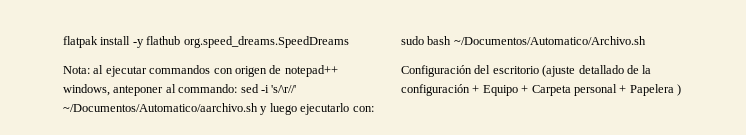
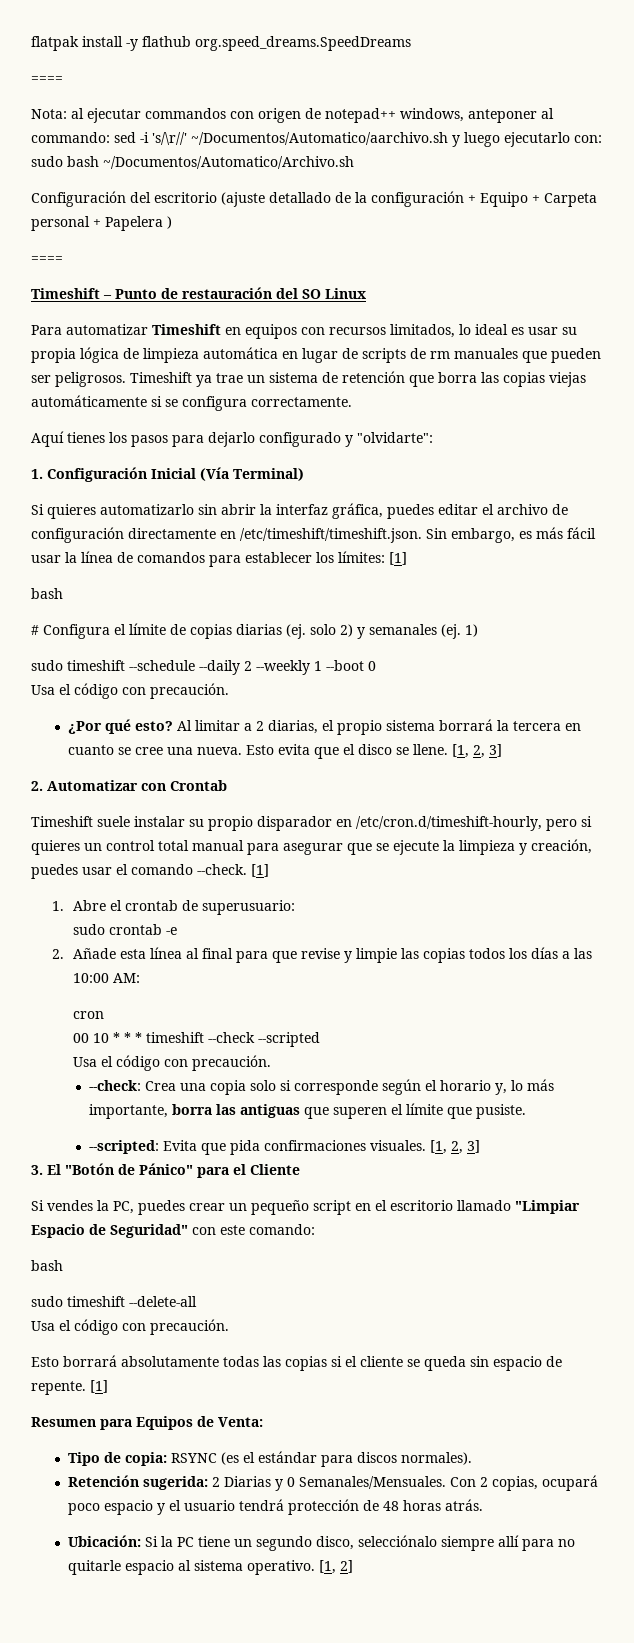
  flatpak install -y flathub org.speed_dreams.SpeedDreams
+ ====
  Configuración del escritorio (ajuste detallado de la configuración + Equipo + Carpeta personal + Papelera )
+ ====
+ Timeshift – Punto de restauración del SO Linux
+ Para automatizar Timeshift en equipos con recursos limitados, lo ideal es usar su propia lógica de limpieza automática en lugar de scripts de rm manuales que pueden ser peligrosos. Timeshift ya trae un sistema de retención que borra las copias viejas automáticamente si se configura correctamente.
+ Aquí tienes los pasos para dejarlo configurado y "olvidarte":
+ 1. Configuración Inicial (Vía Terminal)
+ Si quieres automatizarlo sin abrir la interfaz gráfica, puedes editar el archivo de configuración directamente en /etc/timeshift/timeshift.json. Sin embargo, es más fácil usar la línea de comandos para establecer los límites: [1]
+ bash
+ # Configura el límite de copias diarias (ej. solo 2) y semanales (ej. 1)
+ sudo timeshift --schedule --daily 2 --weekly 1 --boot 0
+ Usa el código con precaución.
+ ¿Por qué esto? Al limitar a 2 diarias, el propio sistema borrará la tercera en cuanto se cree una nueva. Esto evita que el disco se llene. [1, 2, 3]
+ 2. Automatizar con Crontab
+ Timeshift suele instalar su propio disparador en /etc/cron.d/timeshift-hourly, pero si quieres un control total manual para asegurar que se ejecute la limpieza y creación, puedes usar el comando --check. [1]
+ 1. Abre el crontab de superusuario:
+ sudo crontab -e
+ 2. Añade esta línea al final para que revise y limpie las copias todos los días a las 10:00 AM:
+ cron
+ 00 10 * * * timeshift --check --scripted
+ Usa el código con precaución.
+ --check: Crea una copia solo si corresponde según el horario y, lo más importante, borra las antiguas que superen el límite que pusiste.
+ --scripted: Evita que pida confirmaciones visuales. [1, 2, 3]
+ 3. El "Botón de Pánico" para el Cliente
+ Si vendes la PC, puedes crear un pequeño script en el escritorio llamado "Limpiar Espacio de Seguridad" con este comando:
+ bash
+ sudo timeshift --delete-all
+ Usa el código con precaución.
+ Esto borrará absolutamente todas las copias si el cliente se queda sin espacio de repente. [1]
+ Resumen para Equipos de Venta:
+ Tipo de copia: RSYNC (es el estándar para discos normales).
+ Retención sugerida: 2 Diarias y 0 Semanales/Mensuales. Con 2 copias, ocupará poco espacio y el usuario tendrá protección de 48 horas atrás.
+ Ubicación: Si la PC tiene un segundo disco, selecciónalo siempre allí para no quitarle espacio al sistema operativo. [1, 2]

